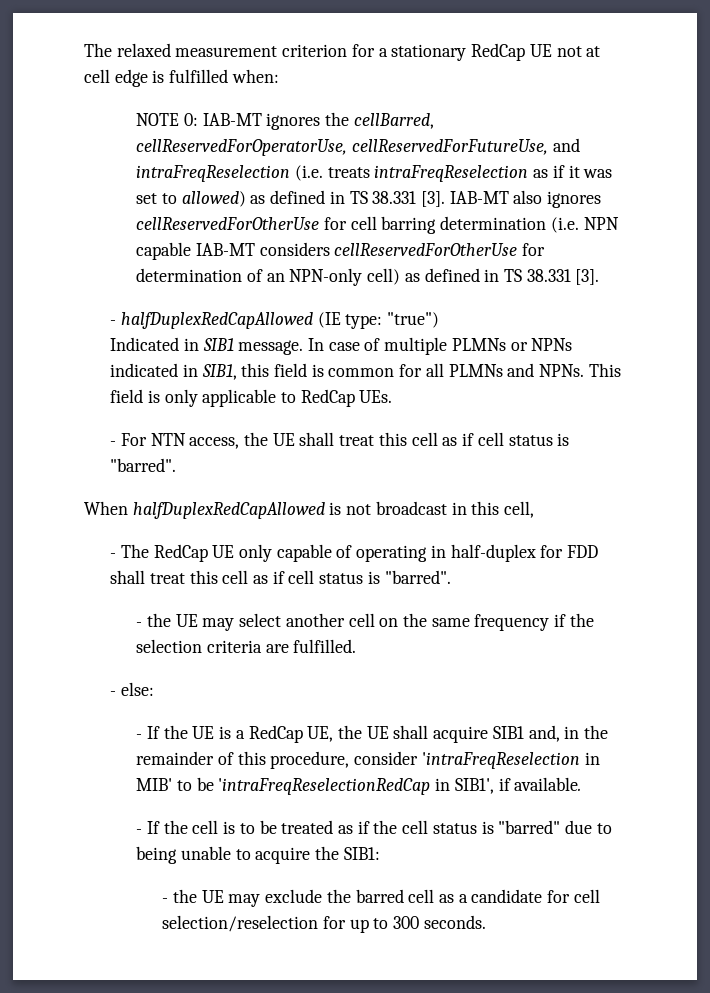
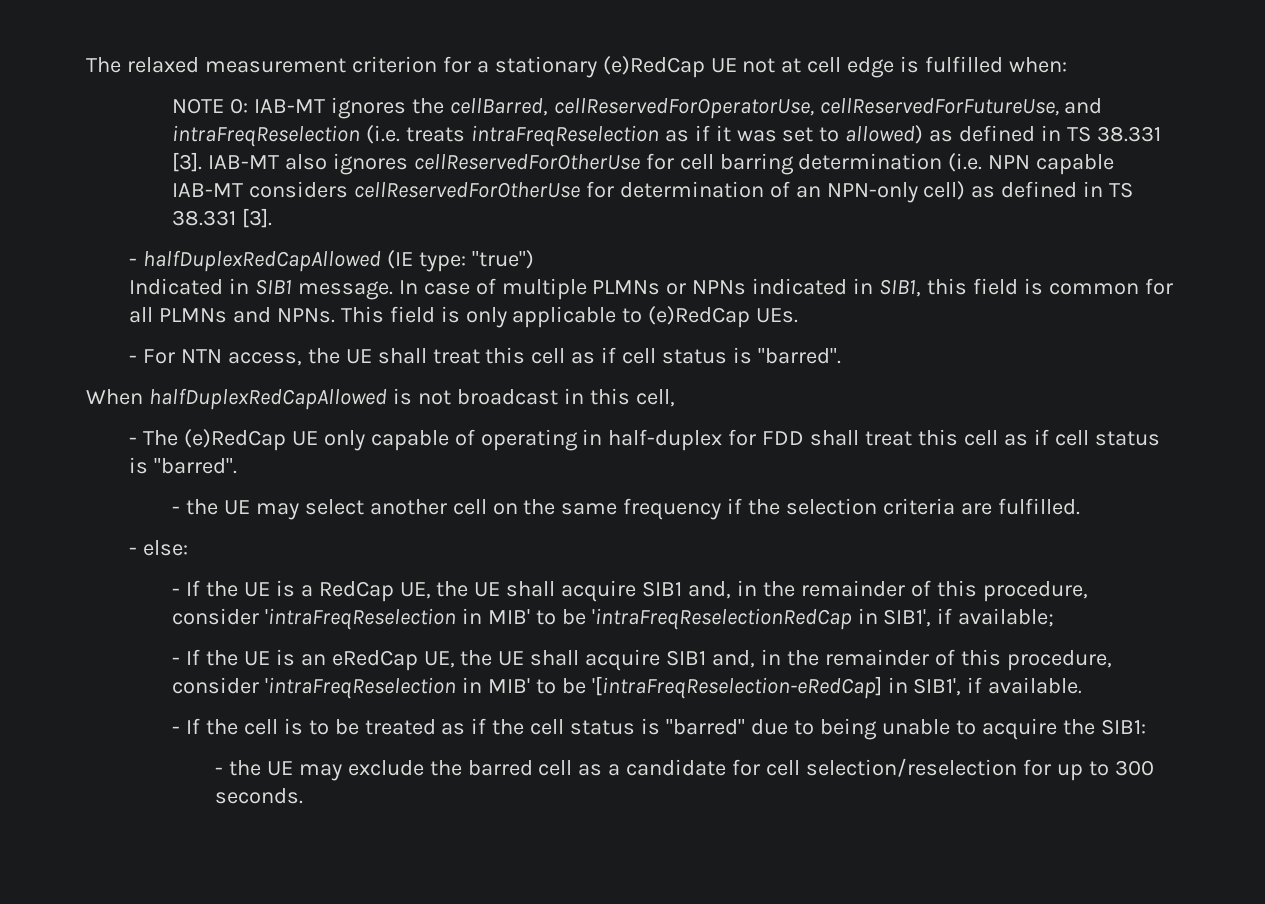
- The relaxed measurement criterion for a stationary RedCap UE not at cell edge is fulfilled when:
+ The relaxed measurement criterion for a stationary (e)RedCap UE not at cell edge is fulfilled when:
- This field is only applicable to RedCap UEs.
+ This field is only applicable to (e)RedCap UEs.
- - The RedCap UE only capable of operating in half-duplex for FDD shall treat this cell as if cell status is "barred".
+ - The (e)RedCap UE only capable of operating in half-duplex for FDD shall treat this cell as if cell status is "barred".
- - If the UE is a RedCap UE, the UE shall acquire SIB1 and, in the remainder of this procedure, consider 'intraFreqReselection in MIB' to be 'intraFreqReselectionRedCap in SIB1', if available.
+ - If the UE is a RedCap UE, the UE shall acquire SIB1 and, in the remainder of this procedure, consider 'intraFreqReselection in MIB' to be 'intraFreqReselectionRedCap in SIB1', if available;
+ - If the UE is an eRedCap UE, the UE shall acquire SIB1 and, in the remainder of this procedure, consider 'intraFreqReselection in MIB' to be '[intraFreqReselection-eRedCap] in SIB1', if available.

